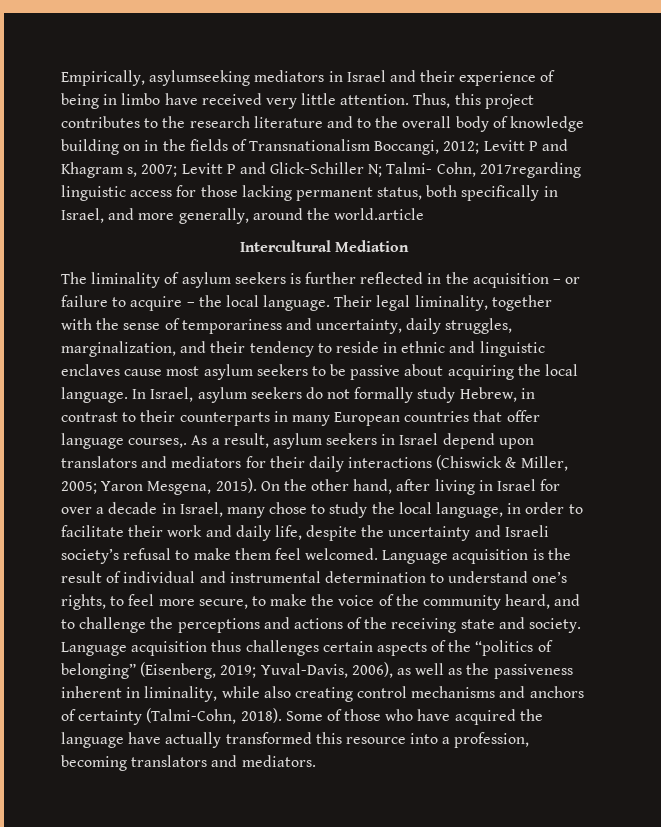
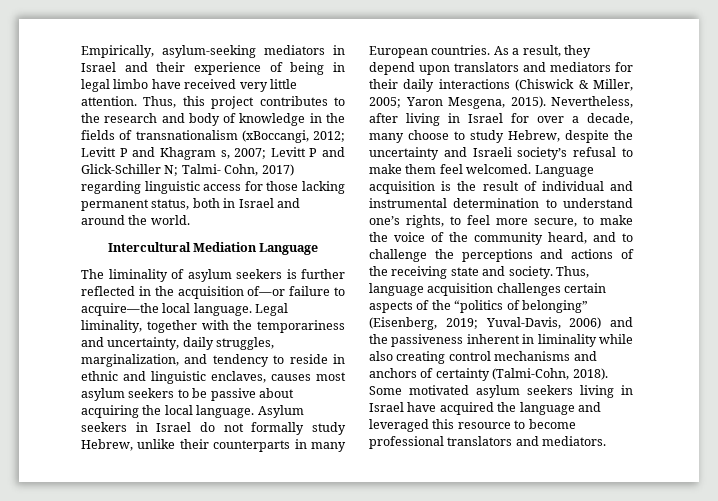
- Empirically, asylumseeking mediators in Israel and their experience of being in limbo have received very little attention.
+ Empirically, asylum-seeking mediators in Israel and their experience of being in legal limbo have received very little attention.
- Thus, this project contributes to the research literature and to the overall body of knowledge building on in the fields of Transnationalism Boccangi, 2012; Levitt P and Khagram s, 2007; Levitt P and Glick-Schiller N; Talmi- Cohn, 2017regarding linguistic access for those lacking permanent status, both specifically in Israel, and more generally, around the world.article
+ Thus, this project contributes to the research and body of knowledge in the fields of transnationalism (xBoccangi, 2012; Levitt P and Khagram s, 2007; Levitt P and Glick-Schiller N; Talmi- Cohn, 2017) regarding linguistic access for those lacking permanent status, both in Israel and around the world.
- Intercultural Mediation
+ Intercultural Mediation Language
- The liminality of asylum seekers is further reflected in the acquisition – or failure to acquire – the local language. Their legal liminality, together with the sense of temporariness and uncertainty, daily struggles, marginalization, and their tendency to reside in ethnic and linguistic enclaves cause most asylum seekers to be passive about acquiring the local language.
+ The liminality of asylum seekers is further reflected in the acquisition of—or failure to acquire—the local language. Legal liminality, together with the temporariness and uncertainty, daily struggles, marginalization, and tendency to reside in ethnic and linguistic enclaves, causes most asylum seekers to be passive about acquiring the local language.
- In Israel, asylum seekers do not formally study Hebrew, in contrast to their counterparts in many European countries that offer language courses,. As a result, asylum seekers in Israel depend upon translators and mediators for their daily interactions (Chiswick & Miller, 2005; Yaron Mesgena, 2015).
+ Asylum seekers in Israel do not formally study Hebrew, unlike their counterparts in many European countries. As a result, they depend upon translators and mediators for their daily interactions (Chiswick & Miller, 2005; Yaron Mesgena, 2015).
- On the other hand, after living in Israel for over a decade in Israel, many chose to study the local language, in order to facilitate their work and daily life, despite the uncertainty and Israeli society’s refusal to make them feel welcomed.
+ Nevertheless, after living in Israel for over a decade, many choose to study Hebrew, despite the uncertainty and Israeli society’s refusal to make them feel welcomed.
- Language acquisition thus challenges certain aspects of the “politics of belonging” (Eisenberg, 2019; Yuval-Davis, 2006), as well as the passiveness inherent in liminality, while also creating control mechanisms and anchors of certainty (Talmi-Cohn, 2018).
+ Thus, language acquisition challenges certain aspects of the “politics of belonging” (Eisenberg, 2019; Yuval-Davis, 2006) and the passiveness inherent in liminality while also creating control mechanisms and anchors of certainty (Talmi-Cohn, 2018).
- Some of those who have acquired the language have actually transformed this resource into a profession, becoming translators and mediators.
+ Some motivated asylum seekers living in Israel have acquired the language and leveraged this resource to become professional translators and mediators.

